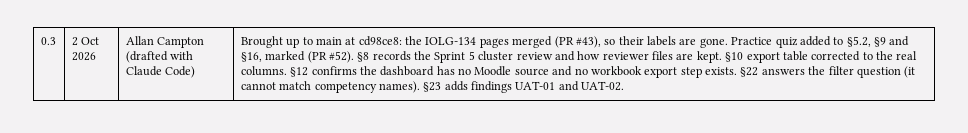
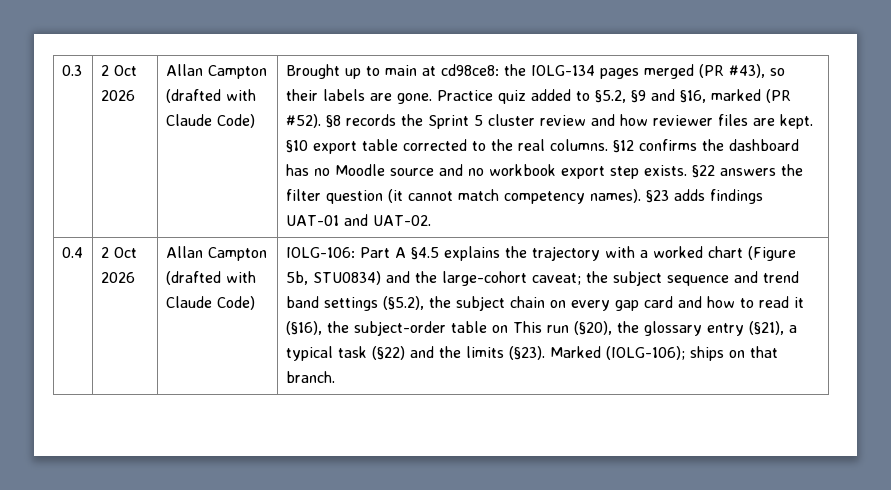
+ 0.4 | 2 Oct 2026 | Allan Campton (drafted with Claude Code) | IOLG-106: Part A §4.5 explains the trajectory with a worked chart (Figure 5b, STU0834) and the large-cohort caveat; the subject sequence and trend band settings (§5.2), the subject chain on every gap card and how to read it (§16), the subject-order table on This run (§20), the glossary entry (§21), a typical task (§22) and the limits (§23). Marked (IOLG-106); ships on that branch.

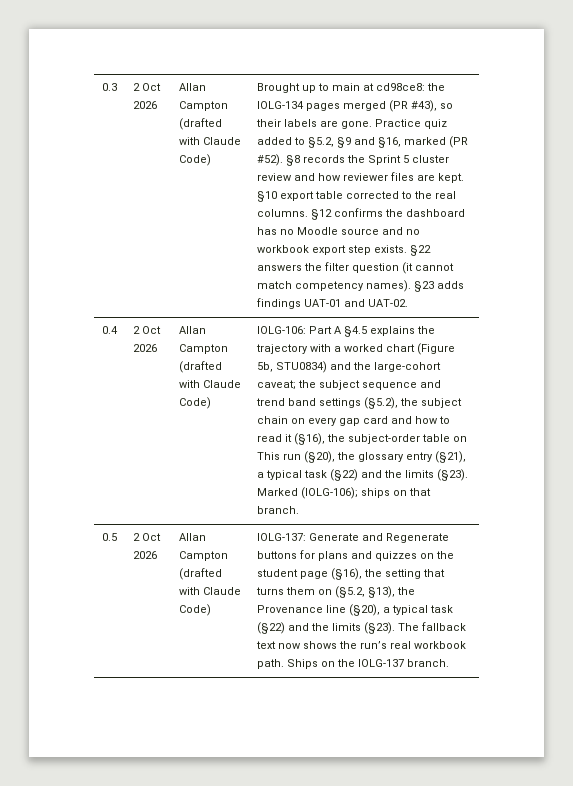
+ 0.5 | 2 Oct 2026 | Allan Campton (drafted with Claude Code) | IOLG-137: Generate and Regenerate buttons for plans and quizzes on the student page (§16), the setting that turns them on (§5.2, §13), the Provenance line (§20), a typical task (§22) and the limits (§23). The fallback text now shows the run’s real workbook path. Ships on the IOLG-137 branch.

